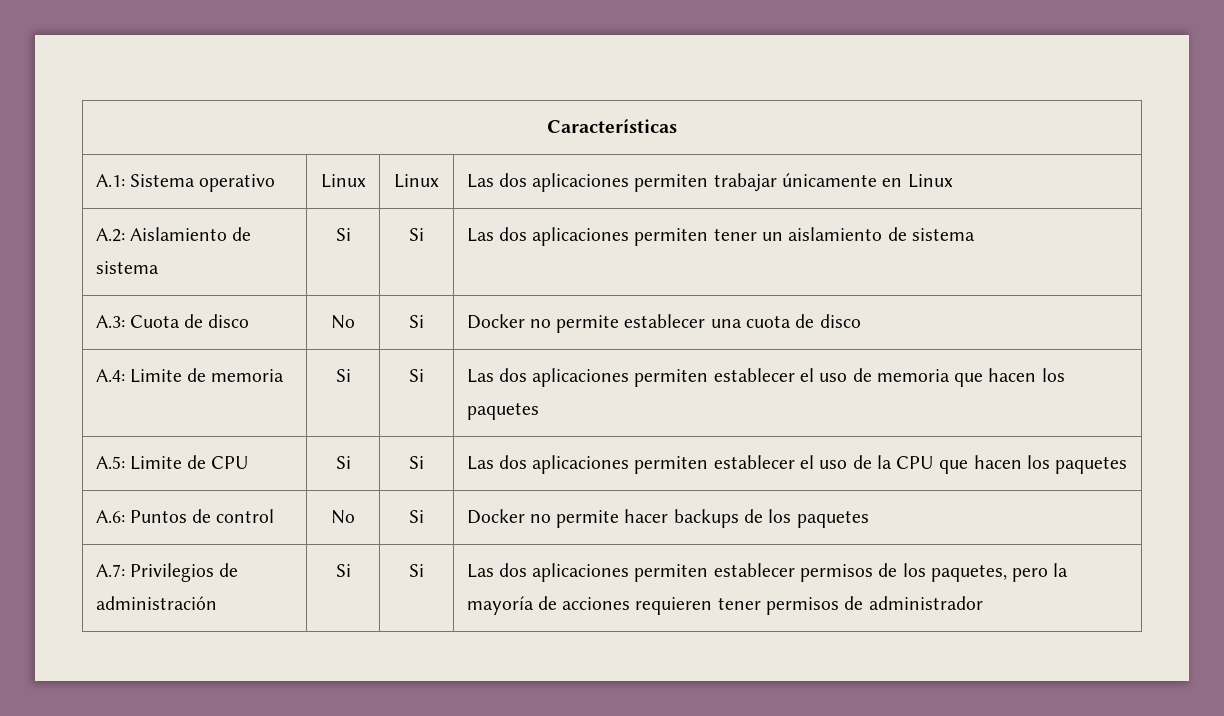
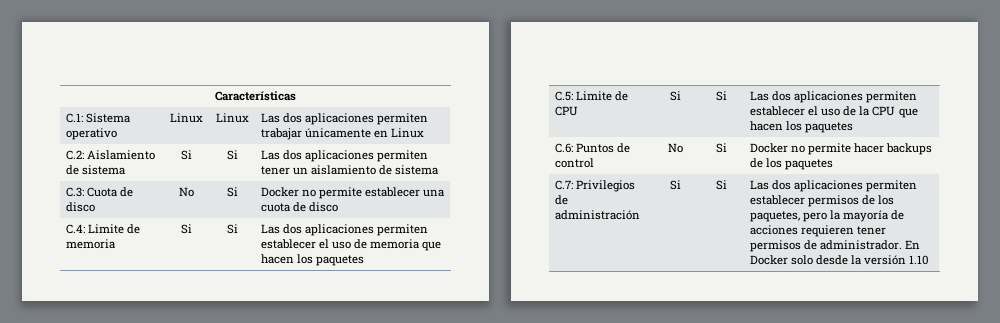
- A.1: Sistema operativo | Linux | Linux | Las dos aplicaciones permiten trabajar únicamente en Linux
+ C.1: Sistema operativo | Linux | Linux | Las dos aplicaciones permiten trabajar únicamente en Linux
- A.2: Aislamiento de sistema | Si | Si | Las dos aplicaciones permiten tener un aislamiento de sistema
+ C.2: Aislamiento de sistema | Si | Si | Las dos aplicaciones permiten tener un aislamiento de sistema
- A.3: Cuota de disco | No | Si | Docker no permite establecer una cuota de disco
+ C.3: Cuota de disco | No | Si | Docker no permite establecer una cuota de disco
- A.4: Limite de memoria | Si | Si | Las dos aplicaciones permiten establecer el uso de memoria que hacen los paquetes
+ C.4: Limite de memoria | Si | Si | Las dos aplicaciones permiten establecer el uso de memoria que hacen los paquetes
- A.5: Limite de CPU | Si | Si | Las dos aplicaciones permiten establecer el uso de la CPU que hacen los paquetes
+ C.5: Limite de CPU | Si | Si | Las dos aplicaciones permiten establecer el uso de la CPU que hacen los paquetes
- A.6: Puntos de control | No | Si | Docker no permite hacer backups de los paquetes
+ C.6: Puntos de control | No | Si | Docker no permite hacer backups de los paquetes
- A.7: Privilegios de administración | Si | Si | Las dos aplicaciones permiten establecer permisos de los paquetes, pero la mayoría de acciones requieren tener permisos de administrador
+ C.7: Privilegios de administración | Si | Si | Las dos aplicaciones permiten establecer permisos de los paquetes, pero la mayoría de acciones requieren tener permisos de administrador. En Docker solo desde la versión 1.10

